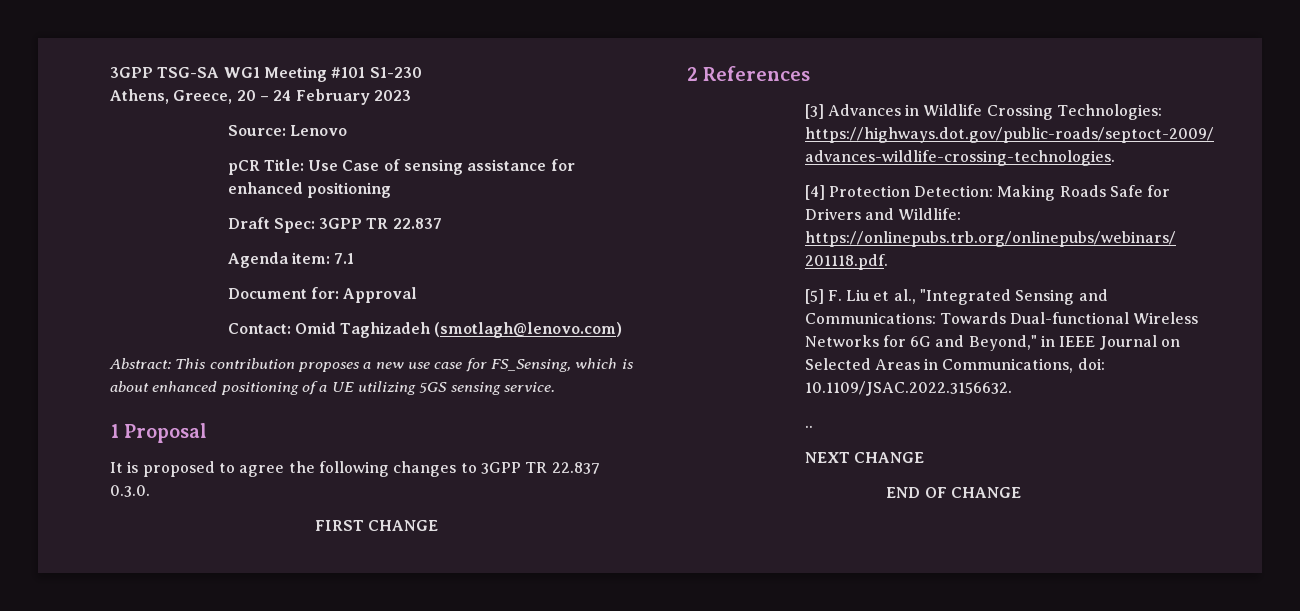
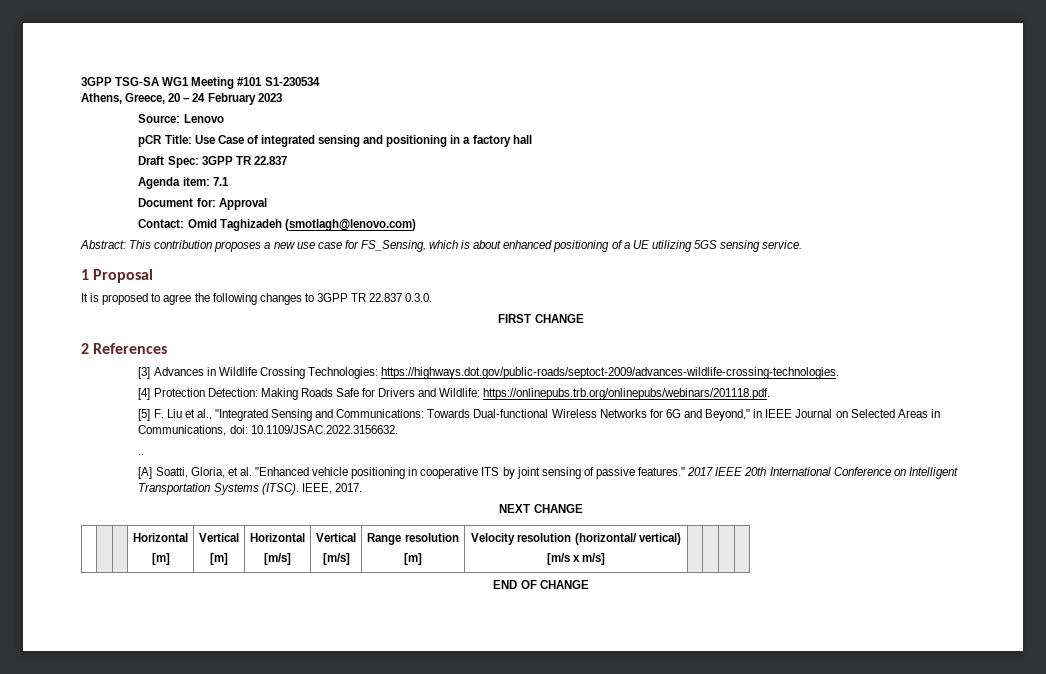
- 3GPP TSG-SA WG1 Meeting #101 S1-230
+ 3GPP TSG-SA WG1 Meeting #101 S1-230534
- pCR Title: Use Case of sensing assistance for enhanced positioning
+ pCR Title: Use Case of integrated sensing and positioning in a factory hall
+ [A] Soatti, Gloria, et al. "Enhanced vehicle positioning in cooperative ITS by joint sensing of passive features." 2017 IEEE 20th International Conference on Intelligent Transportation Systems (ITSC). IEEE, 2017.
  NEXT CHANGE
+ | | | Horizontal
+ [m] | Vertical
+ [m] | Horizontal
+ [m/s] | Vertical
+ [m/s] | Range resolution
+ [m] | Velocity resolution (horizontal/ vertical)
+ [m/s x m/s] | | | |

